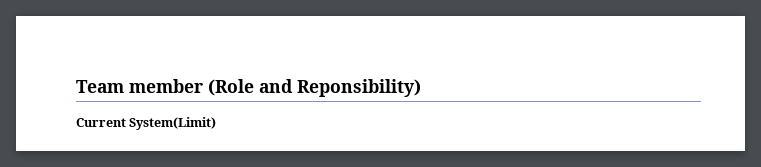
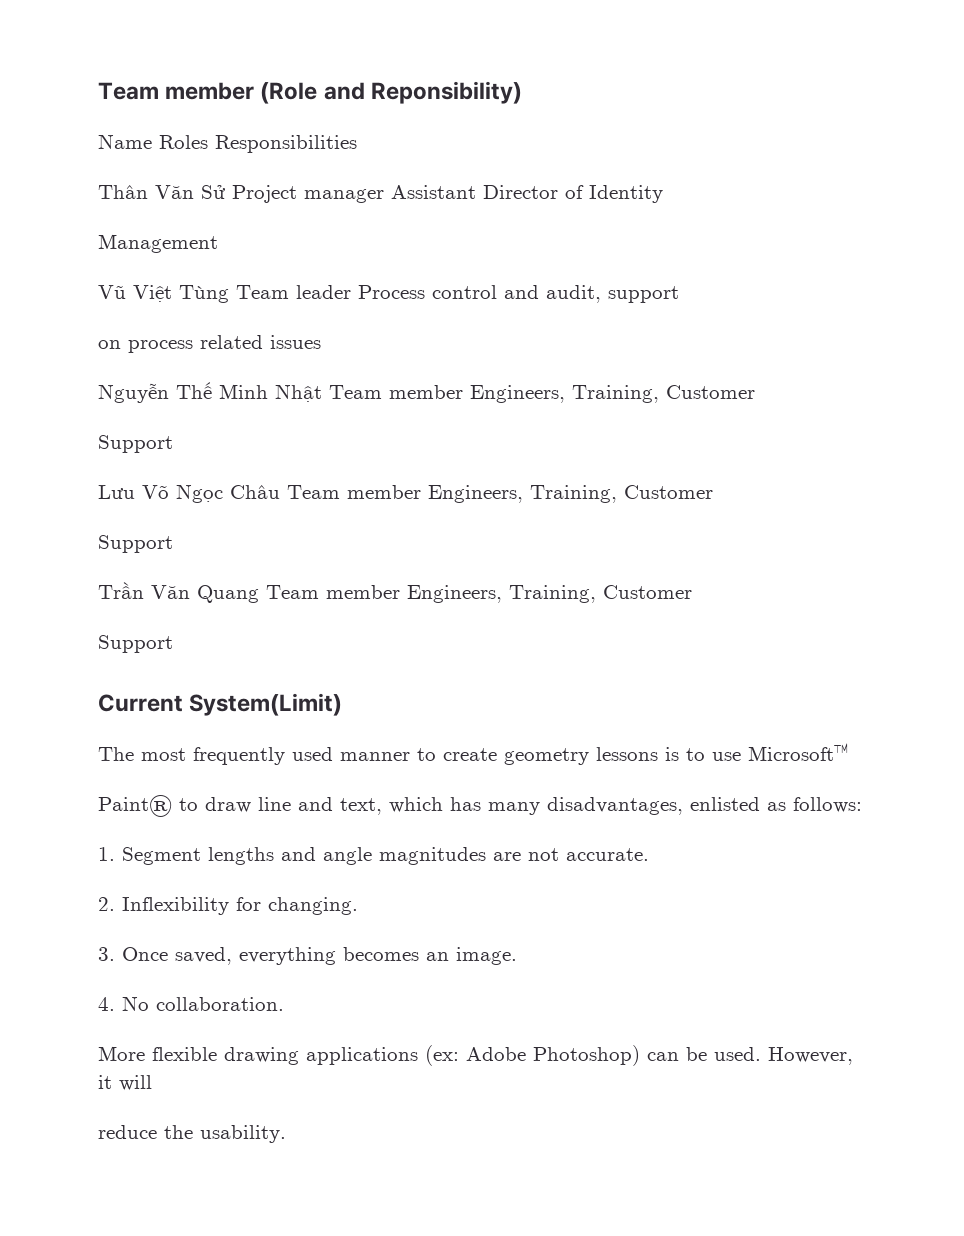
+ Name Roles Responsibilities
+ Thân Văn Sử Project manager Assistant Director of Identity
+ Management
+ Vũ Việt Tùng Team leader Process control and audit, support
+ on process related issues
+ Nguyễn Thế Minh Nhật Team member Engineers, Training, Customer
+ Support
+ Lưu Võ Ngọc Châu Team member Engineers, Training, Customer
+ Support
+ Trần Văn Quang Team member Engineers, Training, Customer
+ Support
  Current System(Limit)
+ The most frequently used manner to create geometry lessons is to use Microsoft™
+ Paint® to draw line and text, which has many disadvantages, enlisted as follows:
+ 1. Segment lengths and angle magnitudes are not accurate.
+ 2. Inflexibility for changing.
+ 3. Once saved, everything becomes an image.
+ 4. No collaboration.
+ More flexible drawing applications (ex: Adobe Photoshop) can be used. However, it will
+ reduce the usability.

